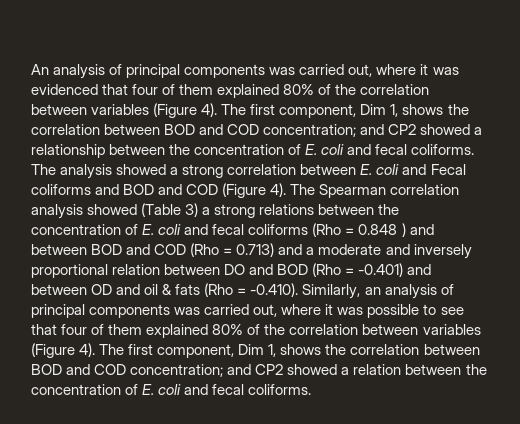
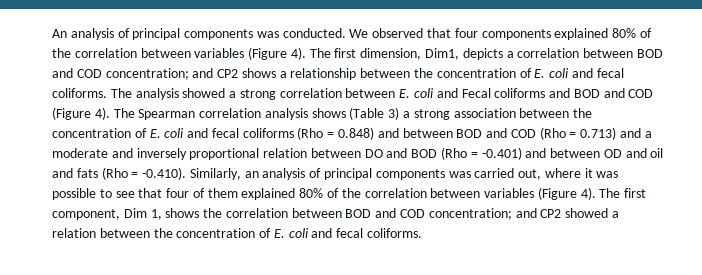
- An analysis of principal components was carried out, where it was evidenced that four of them explained 80% of the correlation between variables (Figure 4).
+ An analysis of principal components was conducted. We observed that four components explained 80% of the correlation between variables (Figure 4).
- The first component, Dim 1, shows the correlation between BOD and COD concentration; and CP2 showed a relationship between the concentration of E. coli and fecal coliforms.
+ The first dimension, Dim1, depicts a correlation between BOD and COD concentration; and CP2 shows a relationship between the concentration of E. coli and fecal coliforms.
- The Spearman correlation analysis showed (Table 3) a strong relations between the concentration of E. coli and fecal coliforms (Rho = 0.848 ) and between BOD and COD (Rho = 0.713) and a moderate and inversely proportional relation between DO and BOD (Rho = -0.401) and between OD and oil & fats (Rho = -0.410). Similarly, an analysis of principal components was carried out, where it was possible to see that four of them explained 80% of the correlation between variables (Figure 4).
+ The Spearman correlation analysis shows (Table 3) a strong association between the concentration of E. coli and fecal coliforms (Rho = 0.848) and between BOD and COD (Rho = 0.713) and a moderate and inversely proportional relation between DO and BOD (Rho = -0.401) and between OD and oil and fats (Rho = -0.410). Similarly, an analysis of principal components was carried out, where it was possible to see that four of them explained 80% of the correlation between variables (Figure 4).

